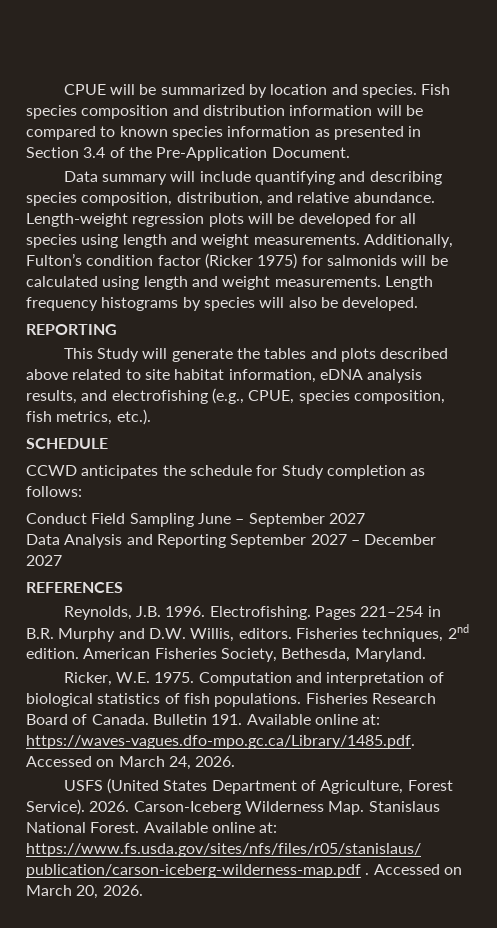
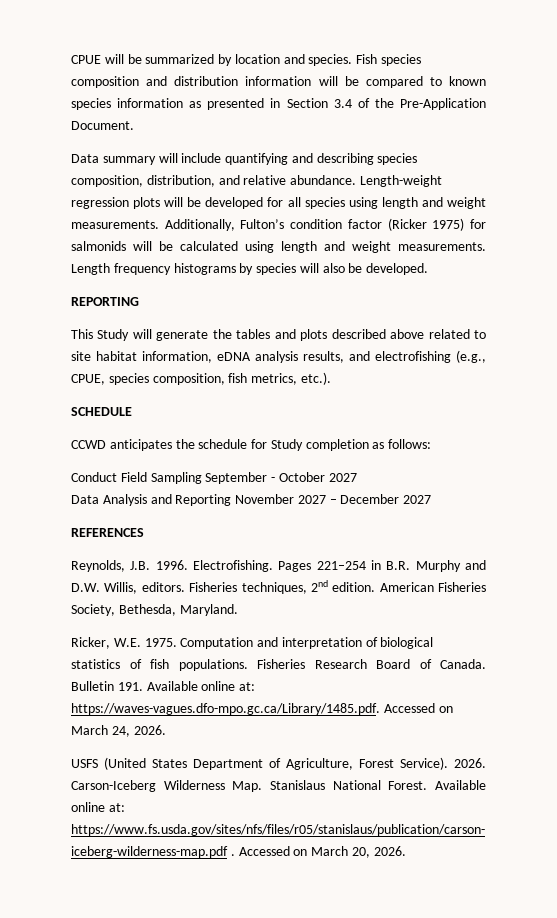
- Conduct Field Sampling June – September 2027
+ Conduct Field Sampling September - October 2027
- Data Analysis and Reporting September 2027 – December 2027
+ Data Analysis and Reporting November 2027 – December 2027

